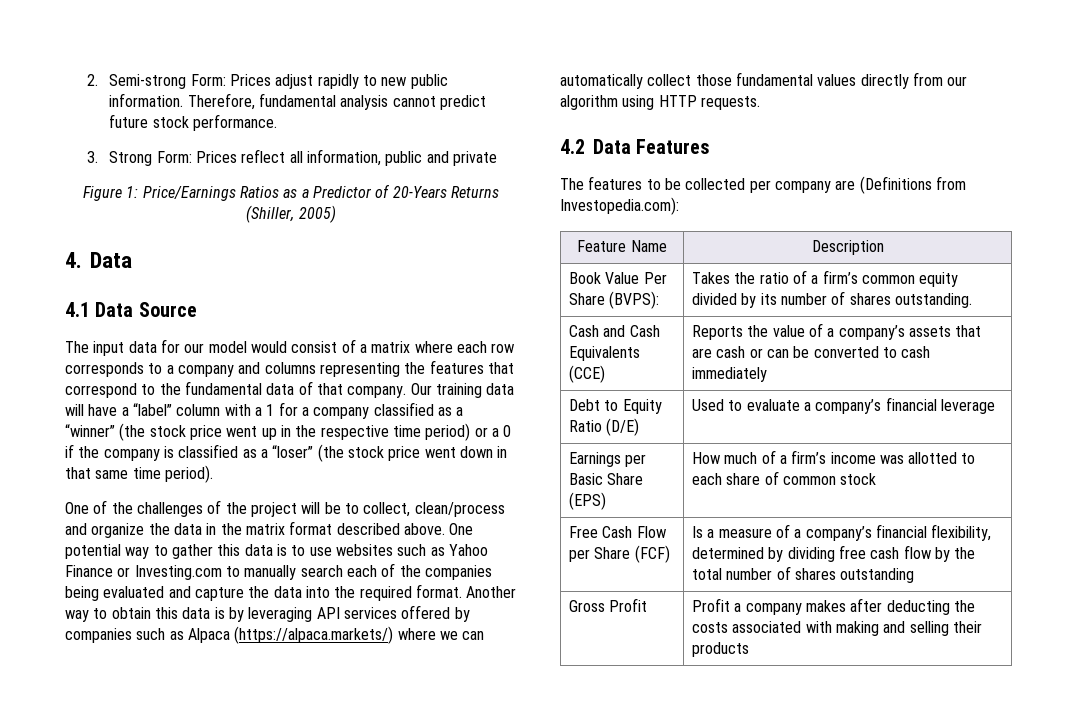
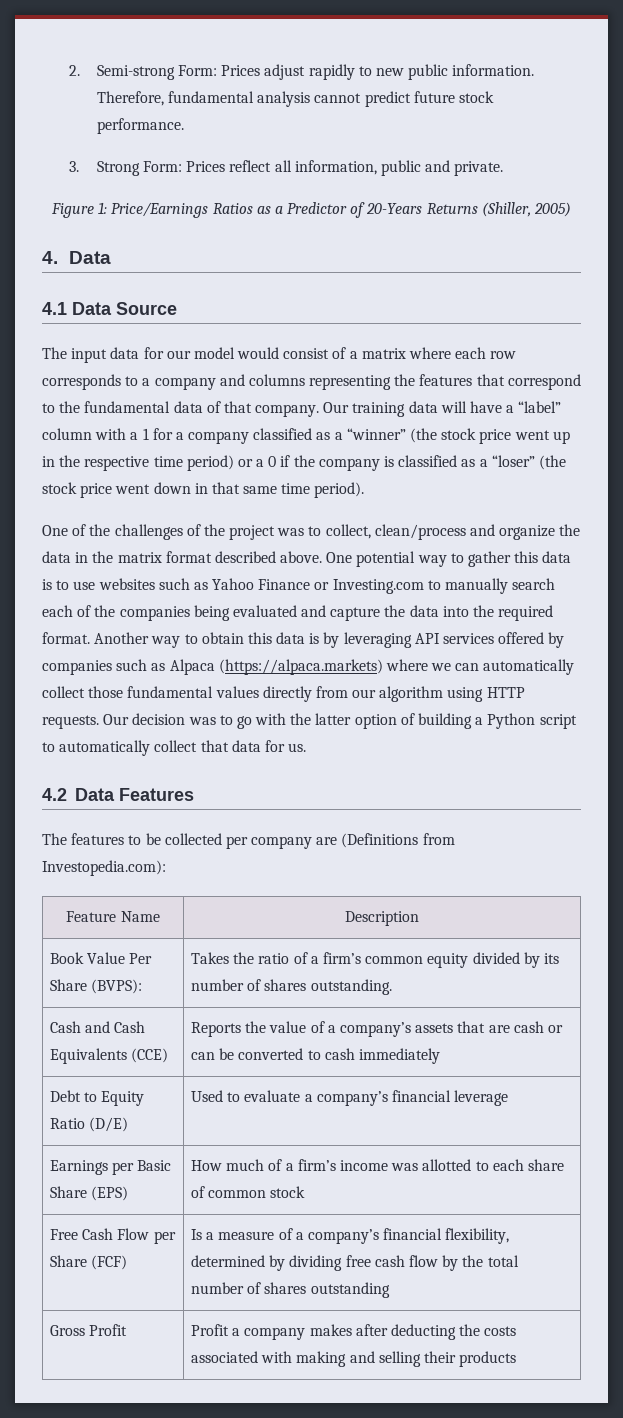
- 3. Strong Form: Prices reflect all information, public and private
+ 3. Strong Form: Prices reflect all information, public and private.
- One of the challenges of the project will be to collect, clean/process and organize the data in the matrix format described above.
+ One of the challenges of the project was to collect, clean/process and organize the data in the matrix format described above.
- Another way to obtain this data is by leveraging API services offered by companies such as Alpaca (https://alpaca.markets/) where we can automatically collect those fundamental values directly from our algorithm using HTTP requests.
+ Another way to obtain this data is by leveraging API services offered by companies such as Alpaca (https://alpaca.markets) where we can automatically collect those fundamental values directly from our algorithm using HTTP requests. Our decision was to go with the latter option of building a Python script to automatically collect that data for us.

